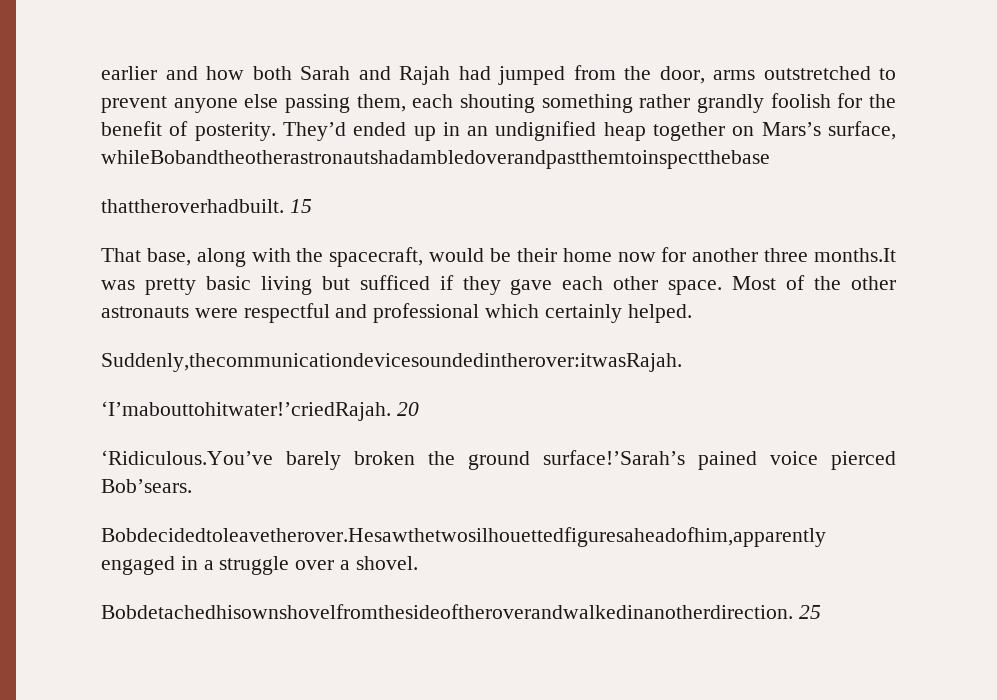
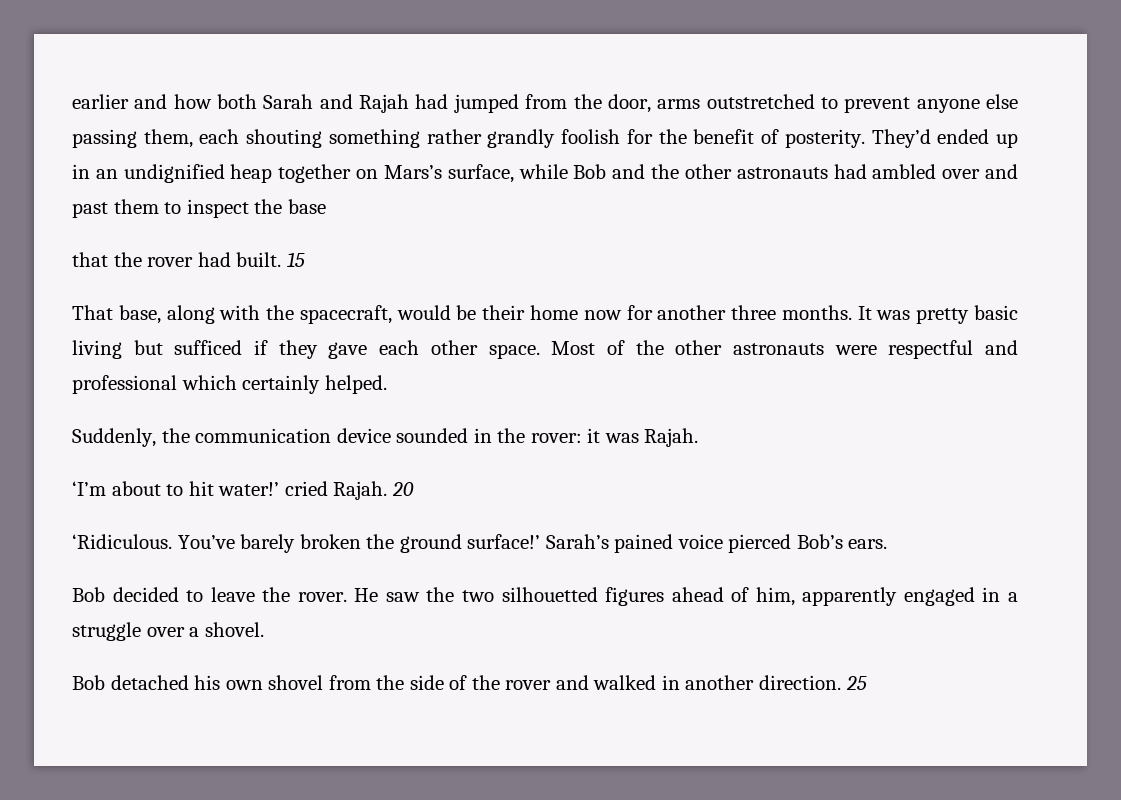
- They’d ended up in an undignified heap together on Mars’s surface, whileBobandtheotherastronautshadambledoverandpastthemtoinspectthebase
- thattheroverhadbuilt.
+ They’d ended up in an undignified heap together on Mars’s surface, while Bob and the other astronauts had ambled over and past them to inspect the base
+ that the rover had built.
- That base, along with the spacecraft, would be their home now for another three months.It was pretty basic living but sufficed if they gave each other space.
+ That base, along with the spacecraft, would be their home now for another three months. It was pretty basic living but sufficed if they gave each other space.
- Suddenly,thecommunicationdevicesoundedintherover:itwasRajah.
- ‘I’mabouttohitwater!’criedRajah.
+ Suddenly, the communication device sounded in the rover: it was Rajah.
+ ‘I’m about to hit water!’ cried Rajah.
- ‘Ridiculous.You’ve barely broken the ground surface!’Sarah’s pained voice pierced Bob’sears.
- Bobdecidedtoleavetherover.Hesawthetwosilhouettedfiguresaheadofhim,apparently engaged in a struggle over a shovel.
+ ‘Ridiculous. You’ve barely broken the ground surface!’ Sarah’s pained voice pierced Bob’s ears.
+ Bob decided to leave the rover. He saw the two silhouetted figures ahead of him, apparently engaged in a struggle over a shovel.
- Bobdetachedhisownshovelfromthesideoftheroverandwalkedinanotherdirection.
+ Bob detached his own shovel from the side of the rover and walked in another direction.

